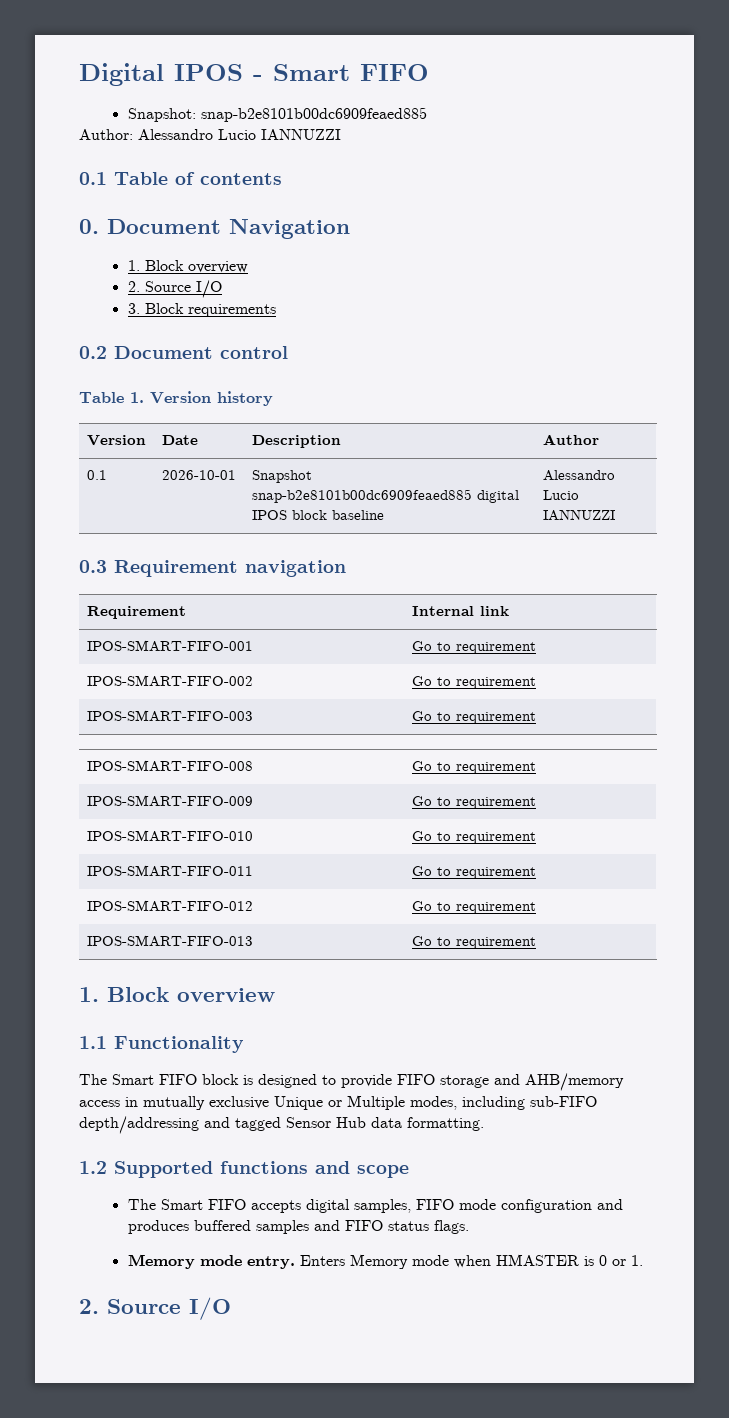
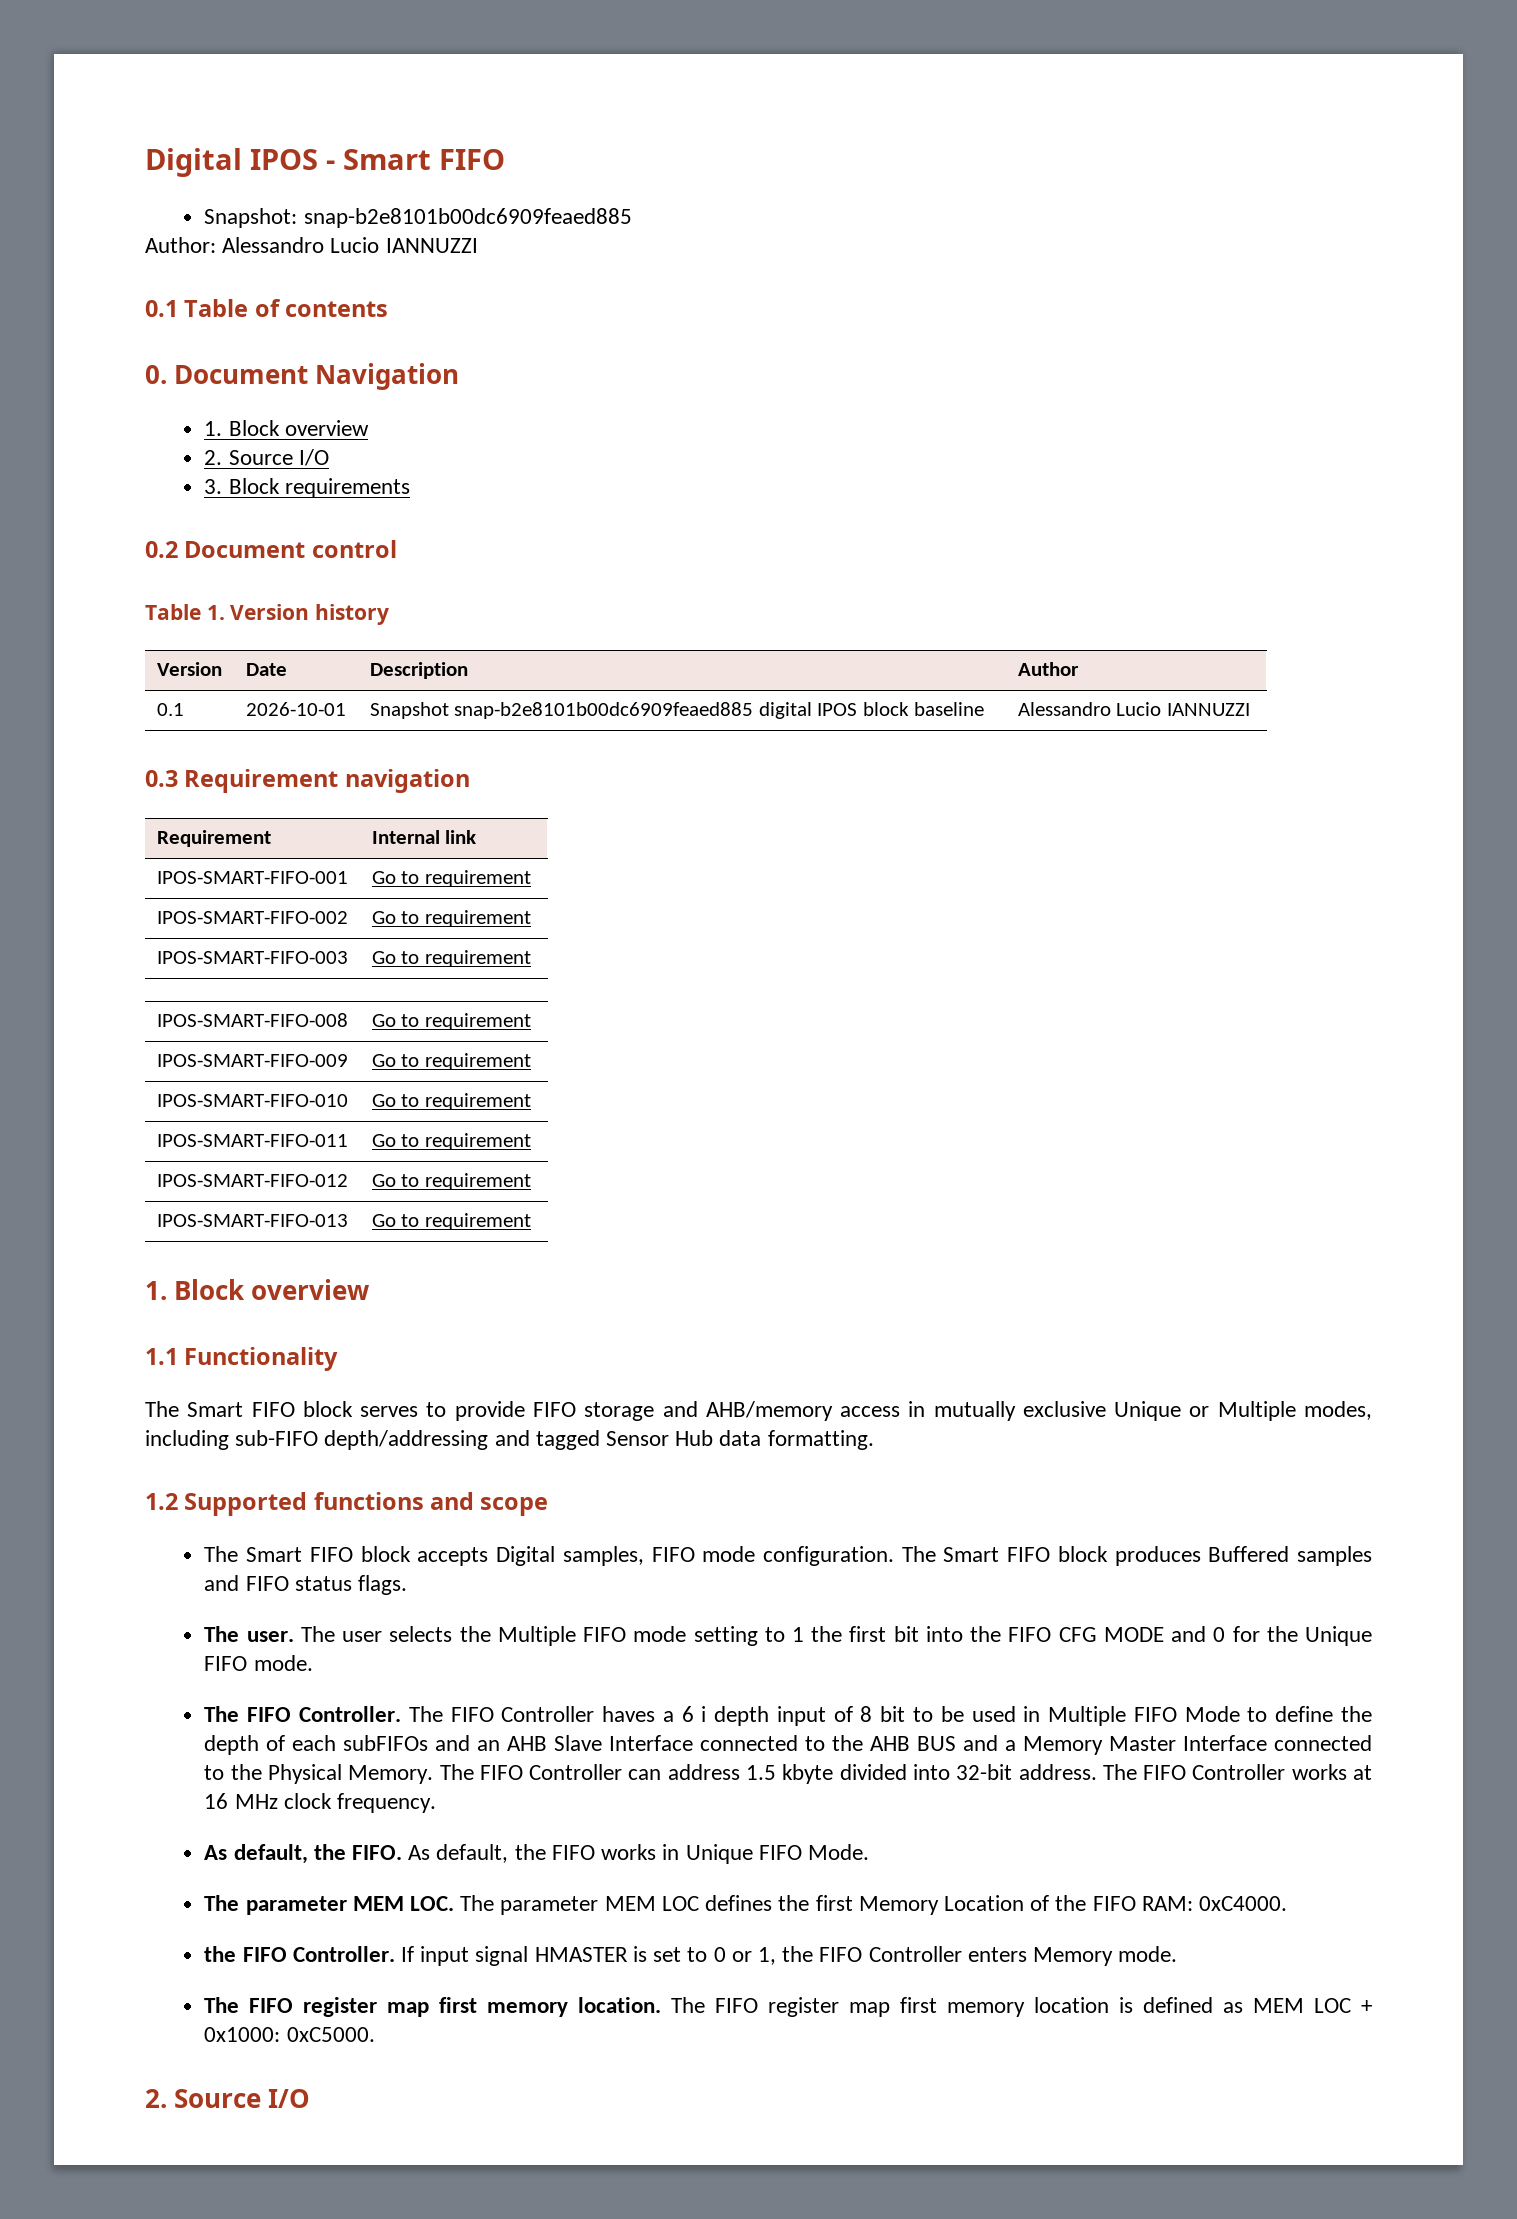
- The Smart FIFO block is designed to provide FIFO storage and AHB/memory access in mutually exclusive Unique or Multiple modes, including sub-FIFO depth/addressing and tagged Sensor Hub data formatting.
+ The Smart FIFO block serves to provide FIFO storage and AHB/memory access in mutually exclusive Unique or Multiple modes, including sub-FIFO depth/addressing and tagged Sensor Hub data formatting.
- The Smart FIFO accepts digital samples, FIFO mode configuration and produces buffered samples and FIFO status flags.
+ The Smart FIFO block accepts Digital samples, FIFO mode configuration. The Smart FIFO block produces Buffered samples and FIFO status flags.
- Memory mode entry. Enters Memory mode when HMASTER is 0 or 1.
+ The user. The user selects the Multiple FIFO mode setting to 1 the first bit into the FIFO CFG MODE and 0 for the Unique FIFO mode.
+ The FIFO Controller. The FIFO Controller haves a 6 i depth input of 8 bit to be used in Multiple FIFO Mode to define the depth of each subFIFOs and an AHB Slave Interface connected to the AHB BUS and a Memory Master Interface connected to the Physical Memory. The FIFO Controller can address 1.5 kbyte divided into 32-bit address. The FIFO Controller works at 16 MHz clock frequency.
+ As default, the FIFO. As default, the FIFO works in Unique FIFO Mode.
+ The parameter MEM LOC. The parameter MEM LOC defines the first Memory Location of the FIFO RAM: 0xC4000.
+ the FIFO Controller. If input signal HMASTER is set to 0 or 1, the FIFO Controller enters Memory mode.
+ The FIFO register map first memory location. The FIFO register map first memory location is defined as MEM LOC + 0x1000: 0xC5000.

